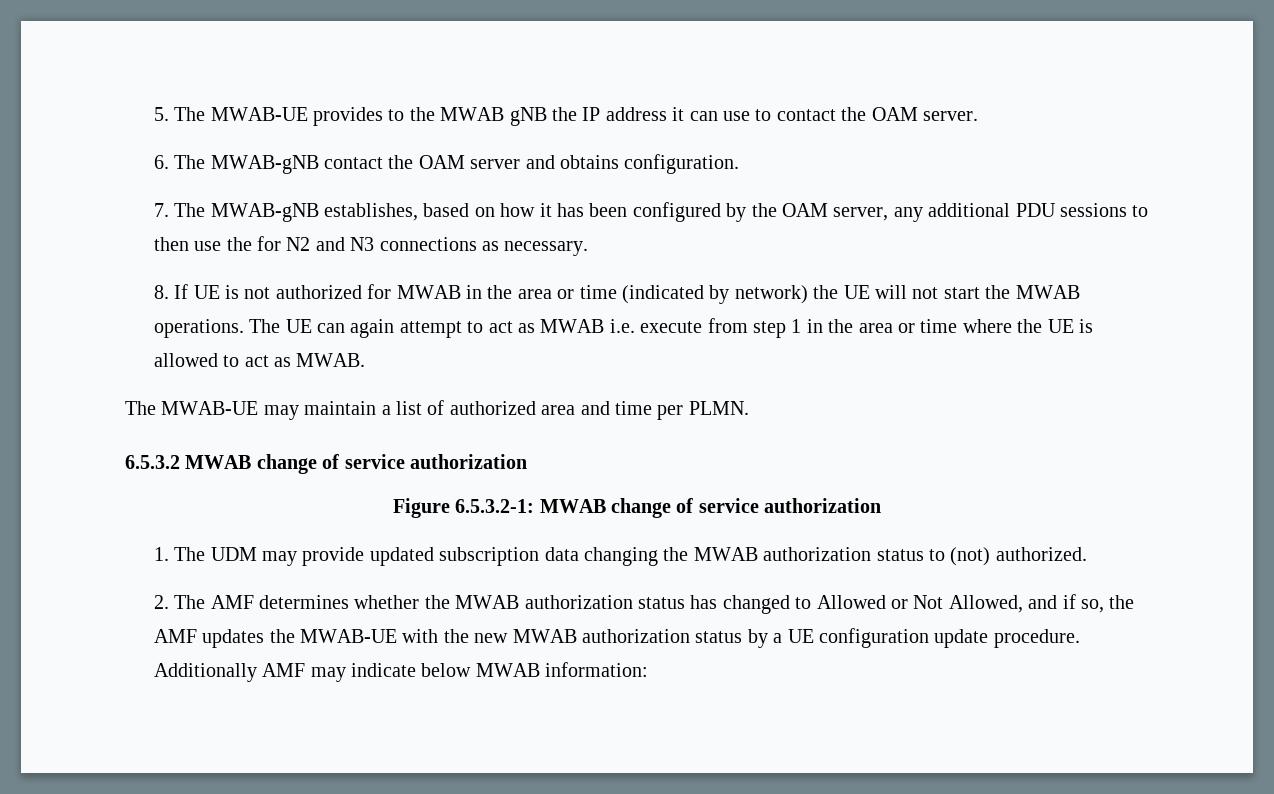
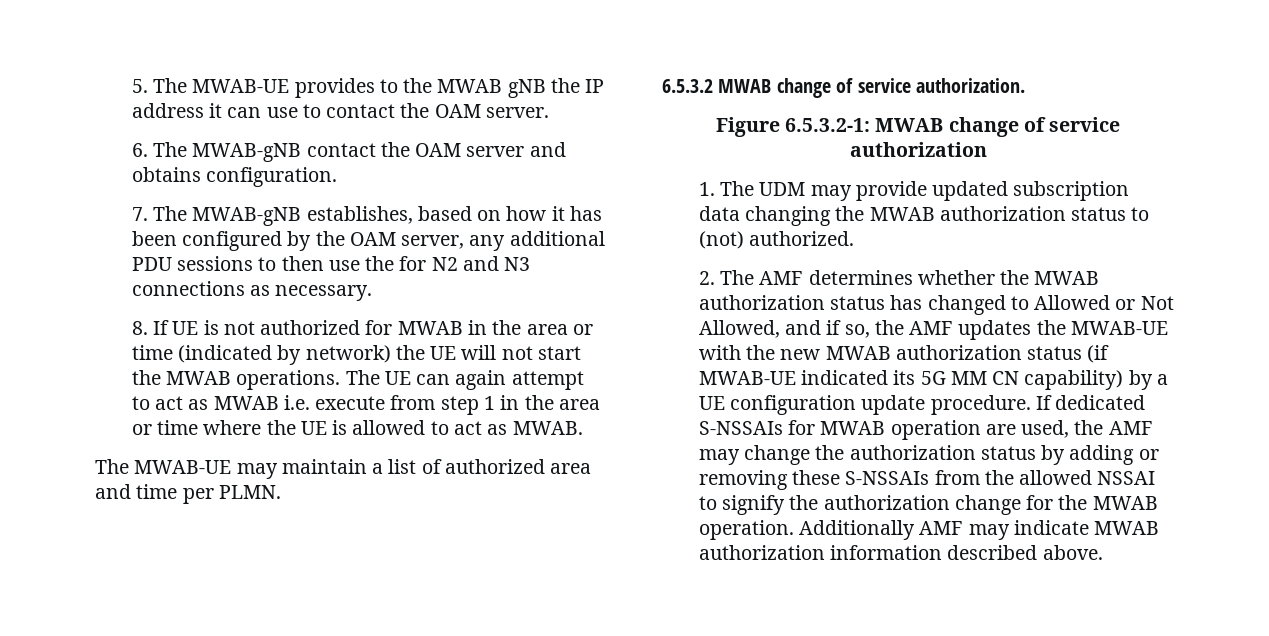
- 6.5.3.2 MWAB change of service authorization
+ 6.5.3.2 MWAB change of service authorization.
- 2. The AMF determines whether the MWAB authorization status has changed to Allowed or Not Allowed, and if so, the AMF updates the MWAB-UE with the new MWAB authorization status by a UE configuration update procedure.
+ 2. The AMF determines whether the MWAB authorization status has changed to Allowed or Not Allowed, and if so, the AMF updates the MWAB-UE with the new MWAB authorization status (if MWAB-UE indicated its 5G MM CN capability) by a UE configuration update procedure.
- Additionally AMF may indicate below MWAB information:
+ If dedicated S-NSSAIs for MWAB operation are used, the AMF may change the authorization status by adding or removing these S-NSSAIs from the allowed NSSAI to signify the authorization change for the MWAB operation. Additionally AMF may indicate MWAB authorization information described above.

